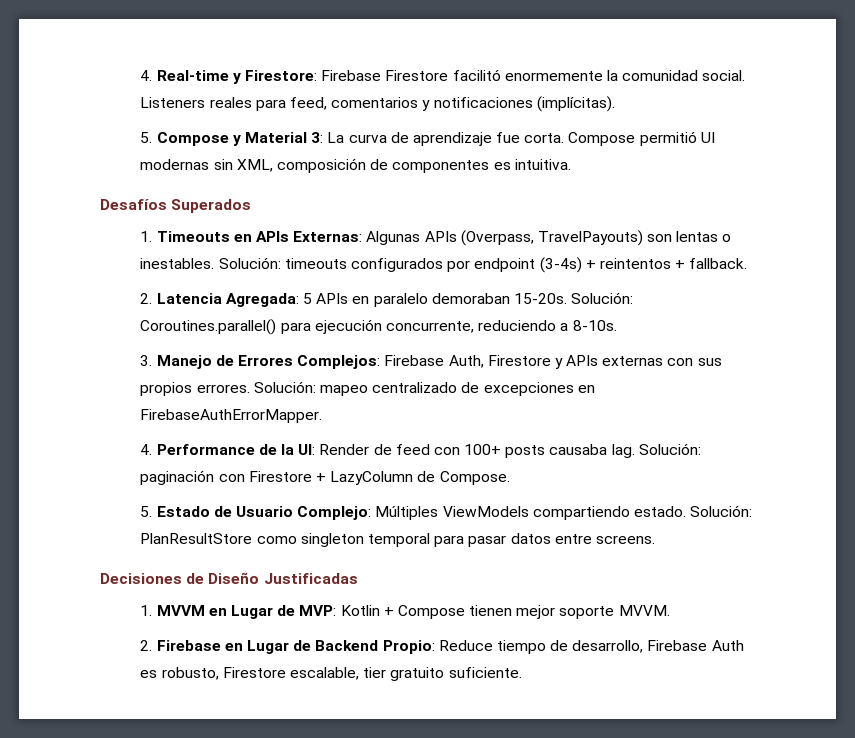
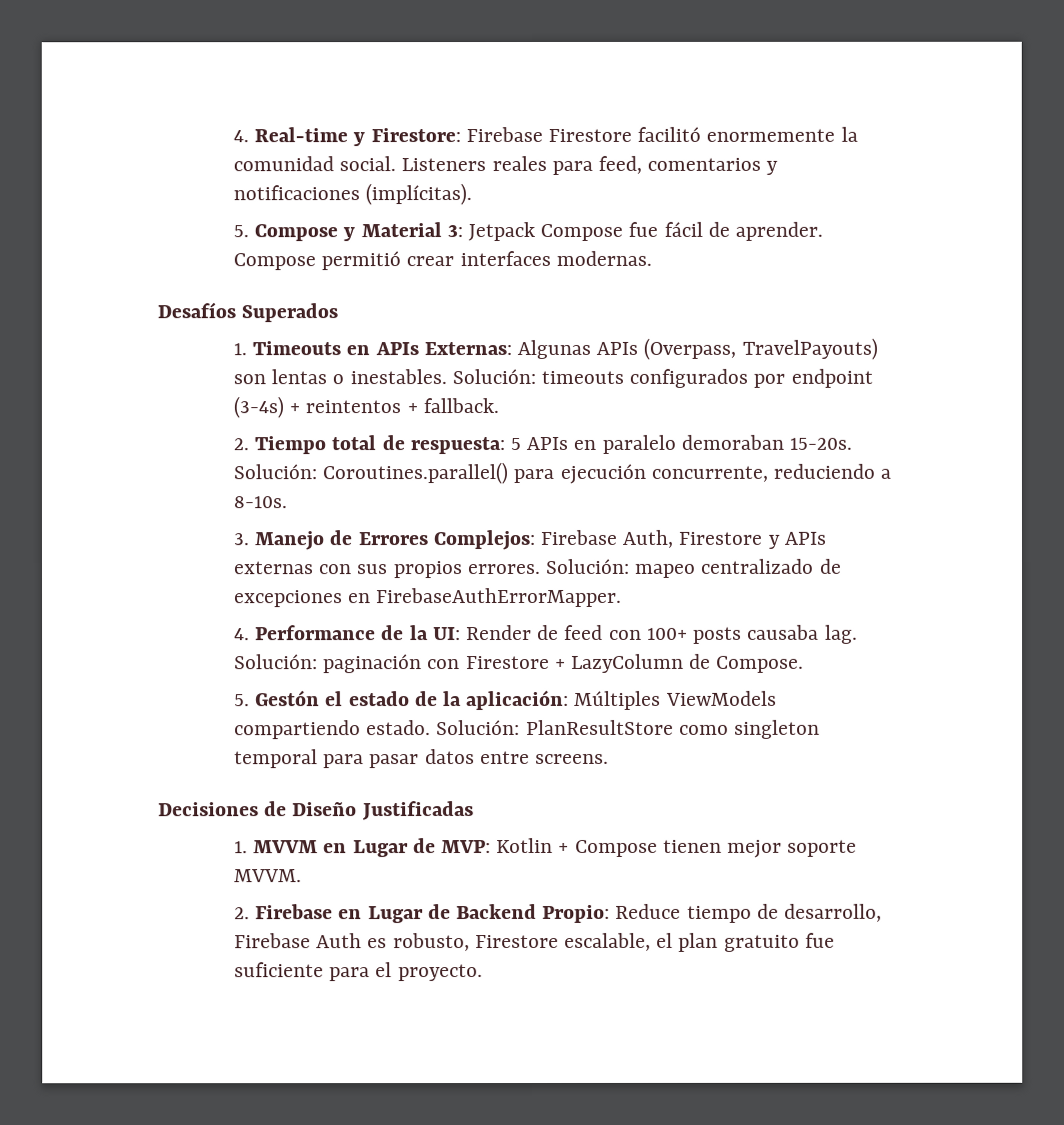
- 5. Compose y Material 3: La curva de aprendizaje fue corta. Compose permitió UI modernas sin XML, composición de componentes es intuitiva.
+ 5. Compose y Material 3: Jetpack Compose fue fácil de aprender. Compose permitió crear interfaces modernas.
- 2. Latencia Agregada: 5 APIs en paralelo demoraban 15-20s.
+ 2. Tiempo total de respuesta: 5 APIs en paralelo demoraban 15-20s.
- 5. Estado de Usuario Complejo: Múltiples ViewModels compartiendo estado.
+ 5. Gestón el estado de la aplicación: Múltiples ViewModels compartiendo estado.
- 2. Firebase en Lugar de Backend Propio: Reduce tiempo de desarrollo, Firebase Auth es robusto, Firestore escalable, tier gratuito suficiente.
+ 2. Firebase en Lugar de Backend Propio: Reduce tiempo de desarrollo, Firebase Auth es robusto, Firestore escalable, el plan gratuito fue suficiente para el proyecto.

